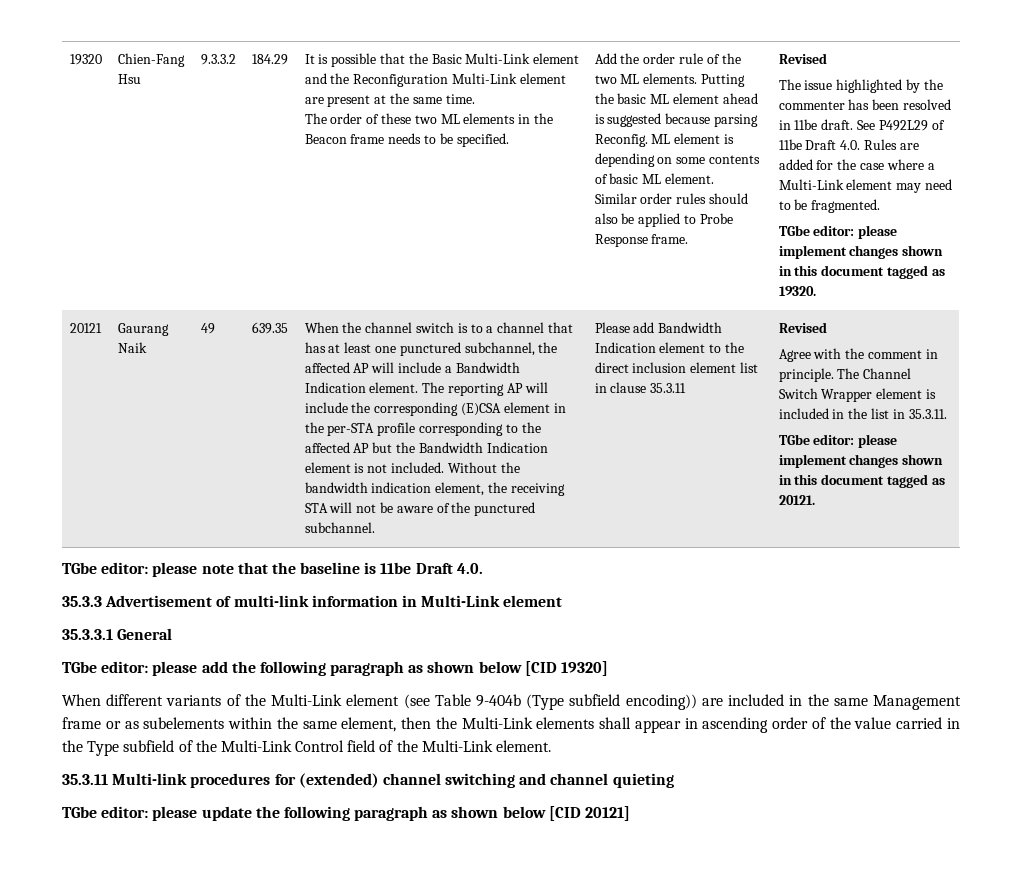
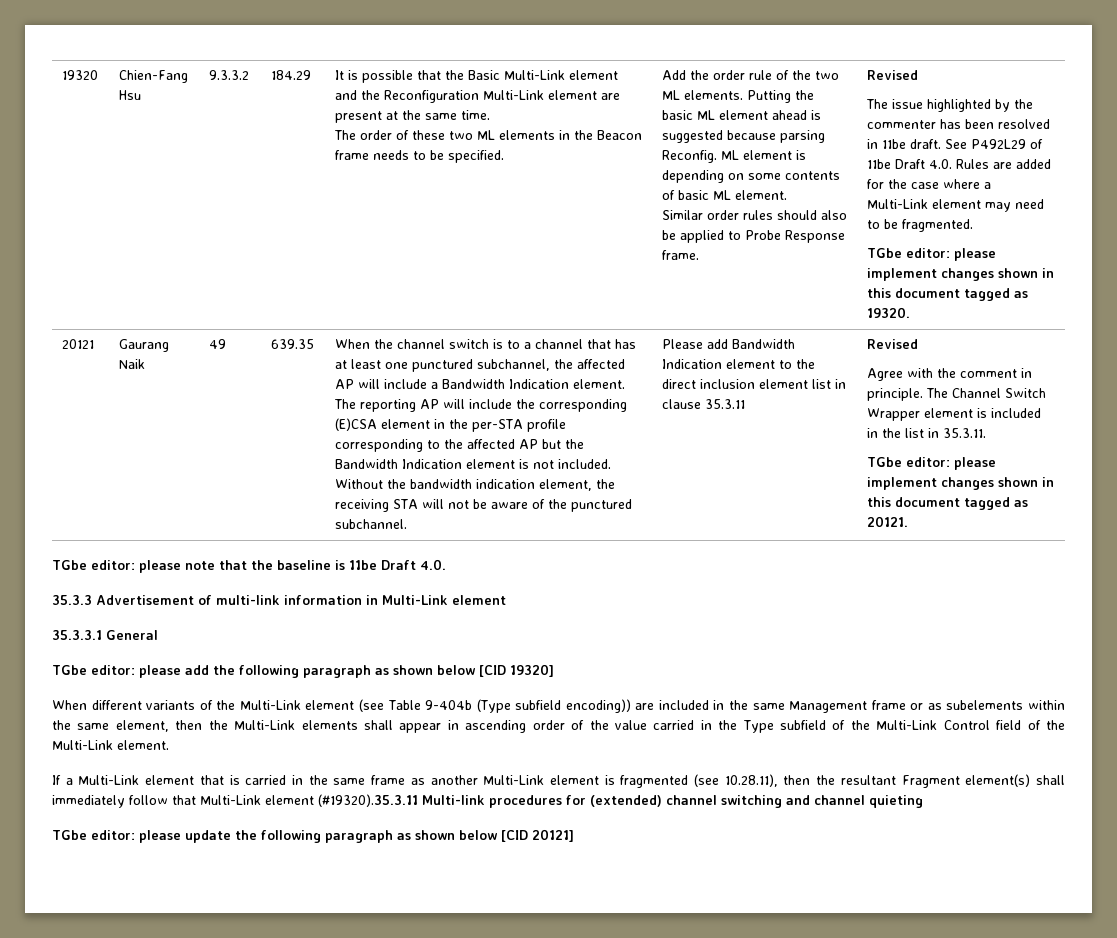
- 35.3.11 Multi-link procedures for (extended) channel switching and channel quieting
+ If a Multi-Link element that is carried in the same frame as another Multi-Link element is fragmented (see 10.28.11), then the resultant Fragment element(s) shall immediately follow that Multi-Link element (#19320).35.3.11 Multi-link procedures for (extended) channel switching and channel quieting

